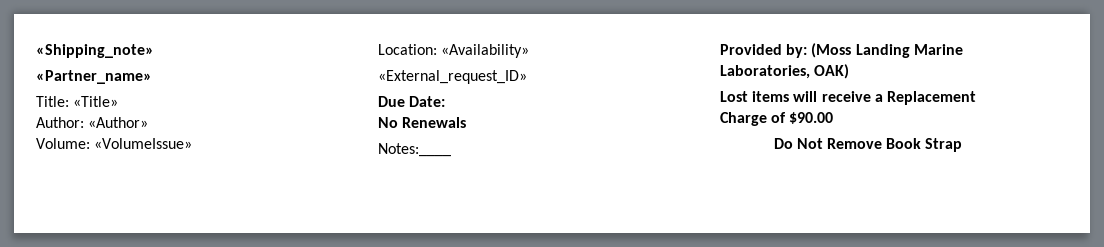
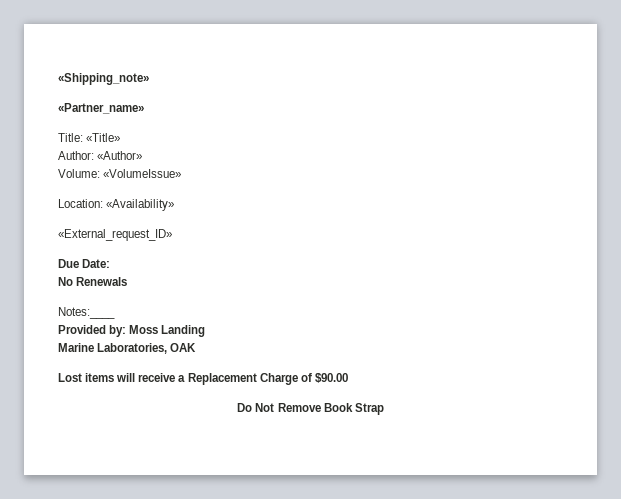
- Provided by: (Moss Landing Marine Laboratories, OAK)
+ Provided by: Moss Landing
+ Marine Laboratories, OAK

